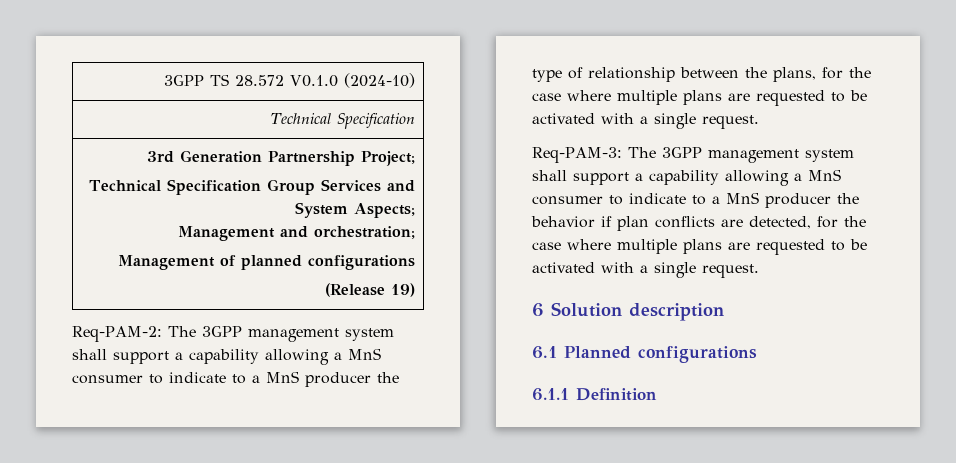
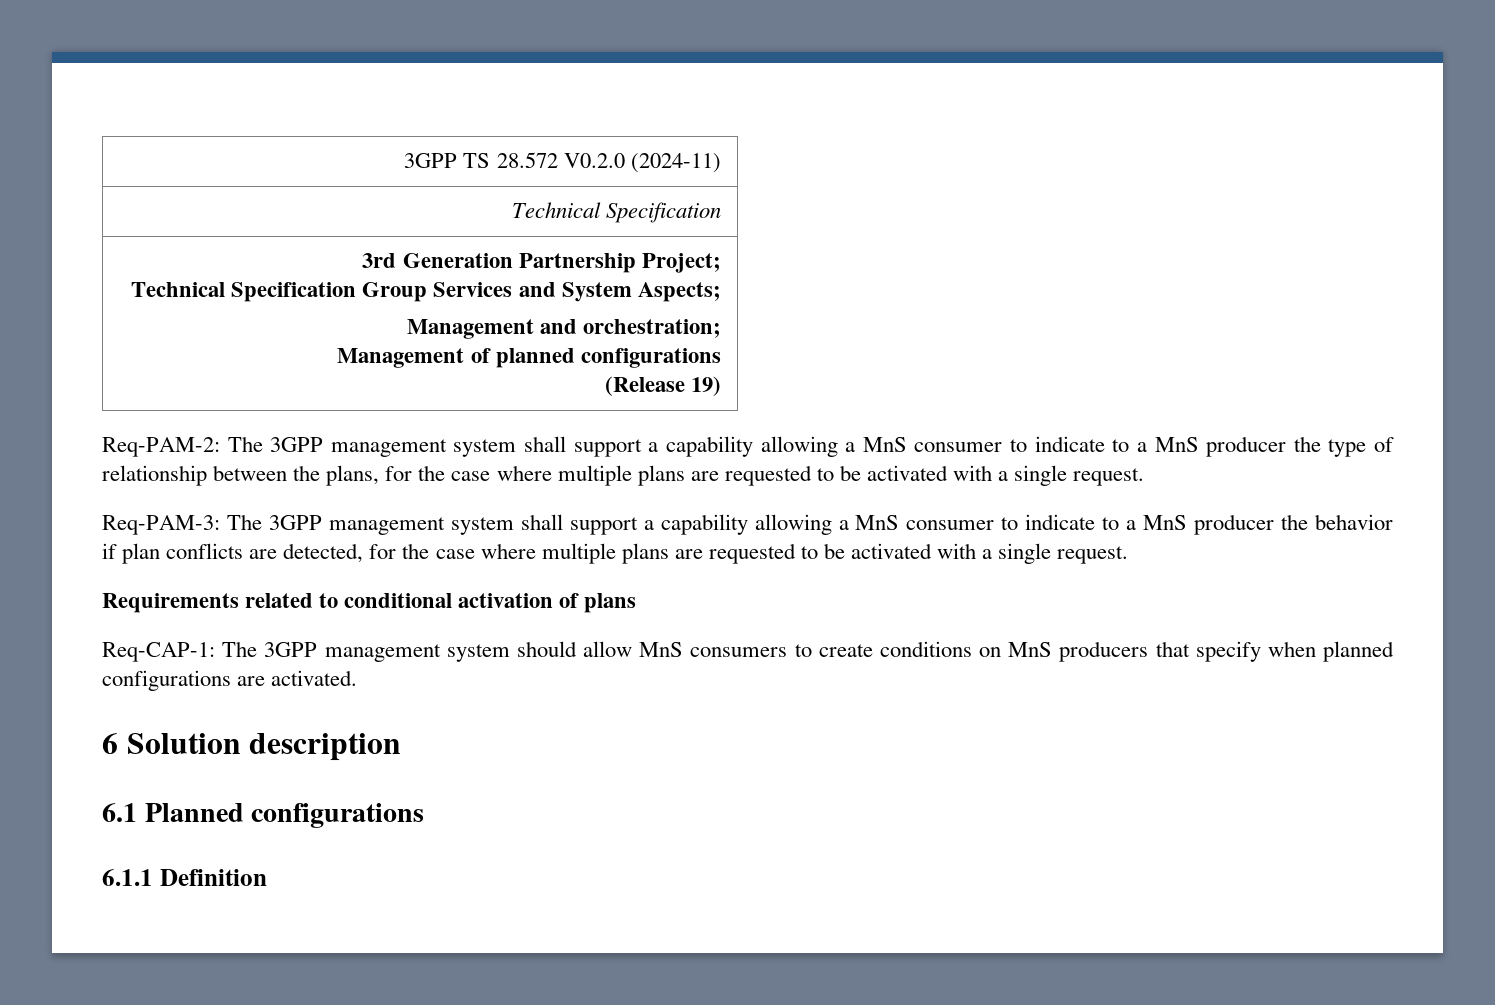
- 3GPP TS 28.572 V0.1.0 (2024-10)
+ 3GPP TS 28.572 V0.2.0 (2024-11)
+ Requirements related to conditional activation of plans
+ Req-CAP-1: The 3GPP management system should allow MnS consumers to create conditions on MnS producers that specify when planned configurations are activated.

